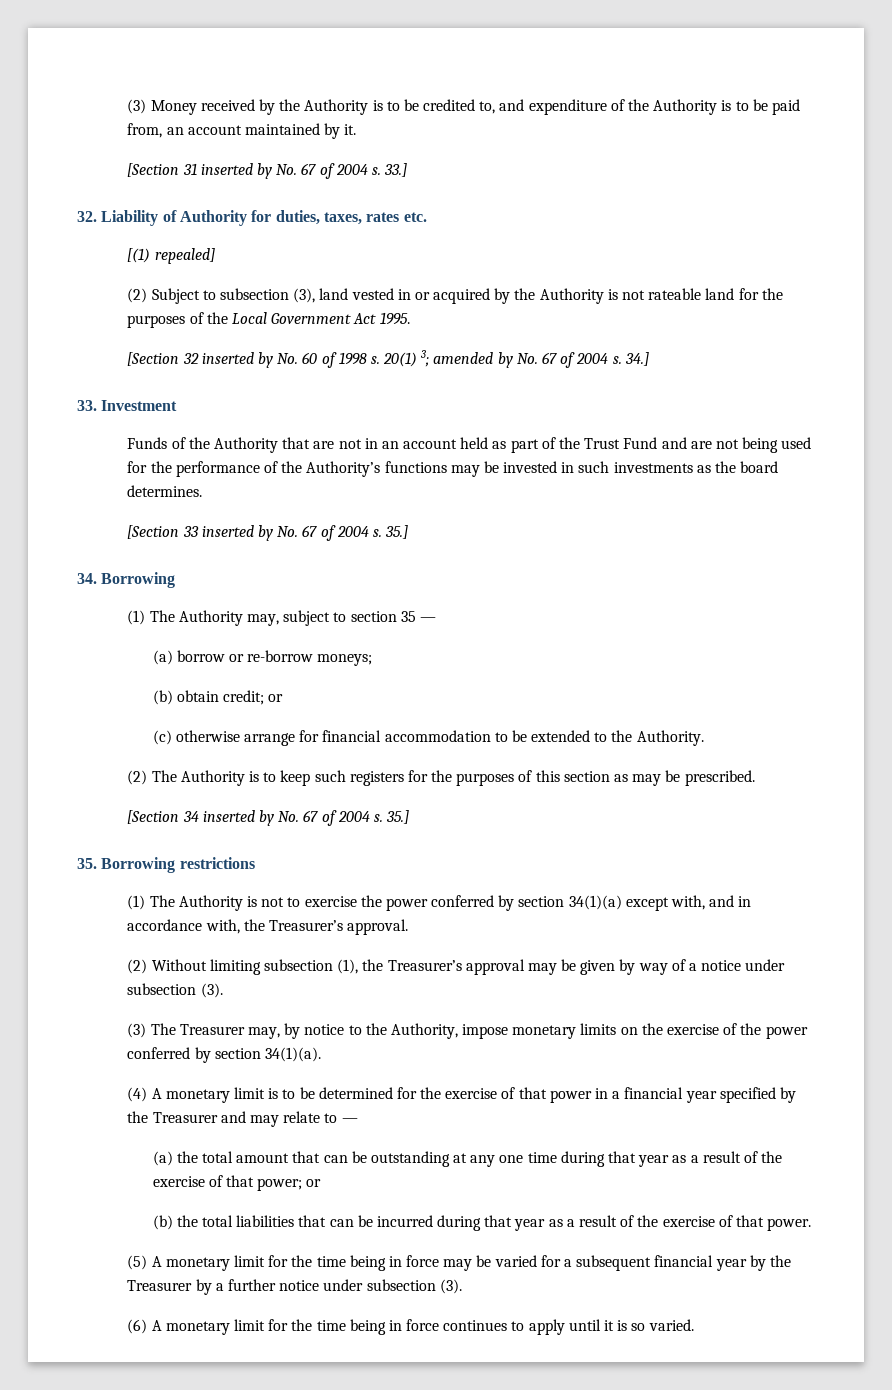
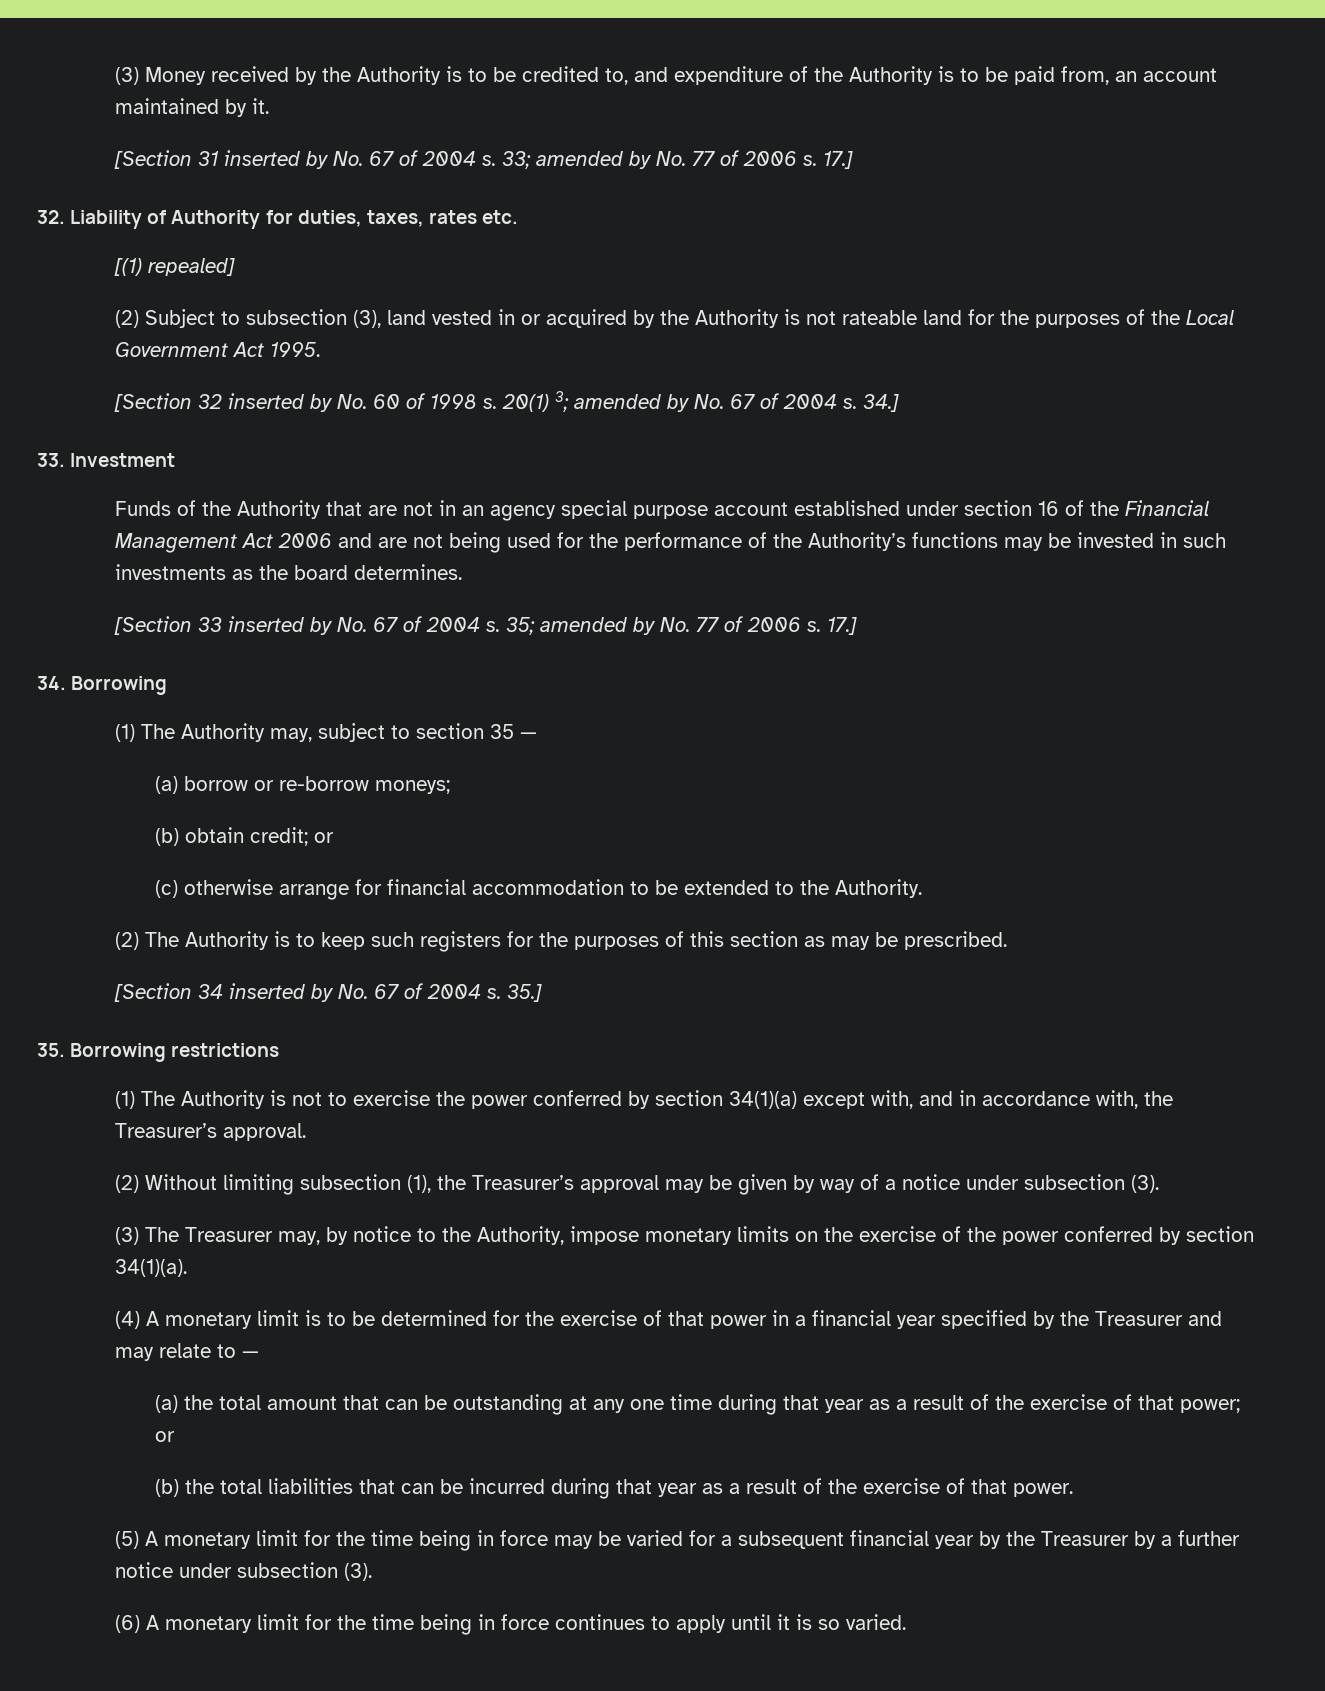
- 33.]
+ 33; amended by No. 77 of 2006 s. 17.]
- Funds of the Authority that are not in an account held as part of the Trust Fund and are not being used for the performance of the Authority’s functions may be invested in such investments as the board determines.
+ Funds of the Authority that are not in an agency special purpose account established under section 16 of the Financial Management Act 2006 and are not being used for the performance of the Authority’s functions may be invested in such investments as the board determines.
- [Section 33 inserted by No. 67 of 2004 s. 35.]
+ [Section 33 inserted by No. 67 of 2004 s. 35; amended by No. 77 of 2006 s. 17.]

